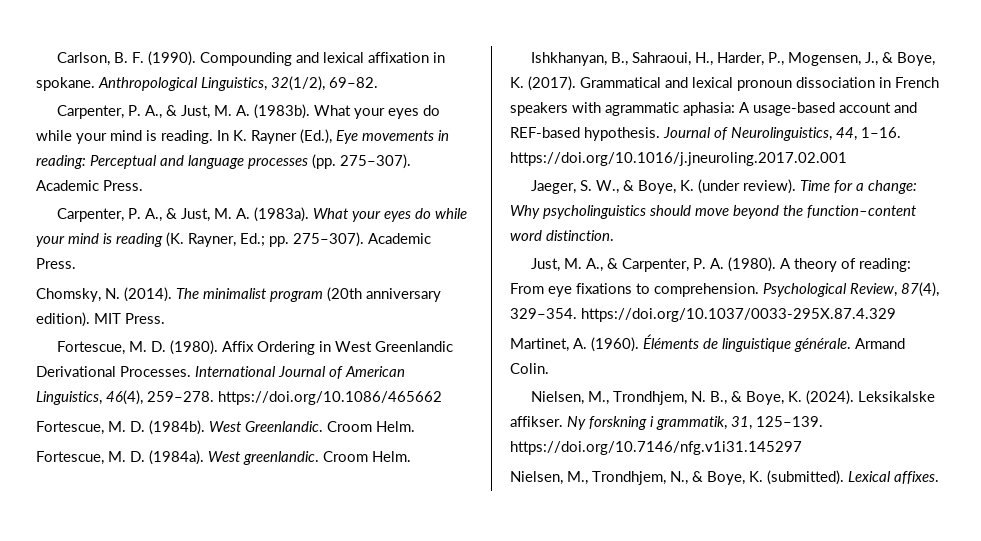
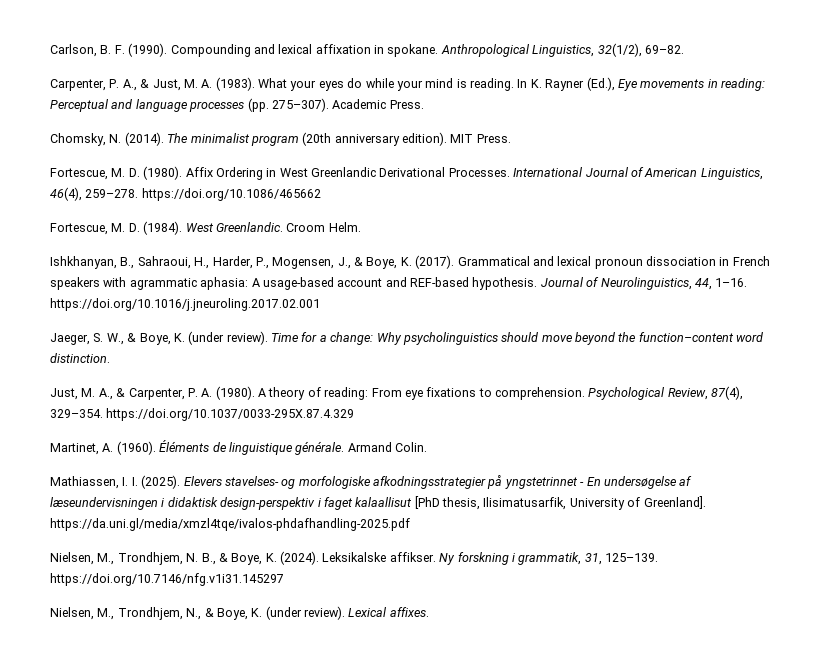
- Carpenter, P. A., & Just, M. A. (1983b).
+ Carpenter, P. A., & Just, M. A. (1983).
- Carpenter, P. A., & Just, M. A. (1983a). What your eyes do while your mind is reading (K. Rayner, Ed.; pp. 275–307). Academic Press.
- Fortescue, M. D. (1984b).
+ Fortescue, M. D. (1984).
- Fortescue, M. D. (1984a). West greenlandic. Croom Helm.
+ Mathiassen, I. I. (2025). Elevers stavelses- og morfologiske afkodningsstrategier på yngstetrinnet - En undersøgelse af læseundervisningen i didaktisk design-perspektiv i faget kalaallisut [PhD thesis, Ilisimatusarfik, University of Greenland]. https://da.uni.gl/media/xmzl4tqe/ivalos-phdafhandling-2025.pdf
- Nielsen, M., Trondhjem, N., & Boye, K. (submitted).
+ Nielsen, M., Trondhjem, N., & Boye, K. (under review).

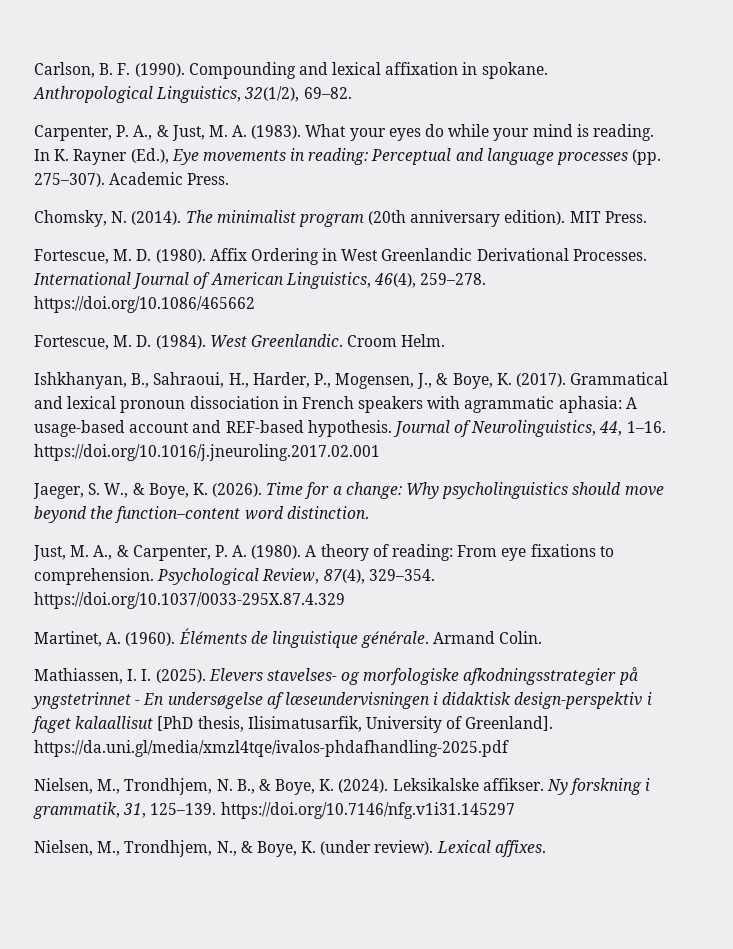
- Jaeger, S. W., & Boye, K. (under review).
+ Jaeger, S. W., & Boye, K. (2026).

